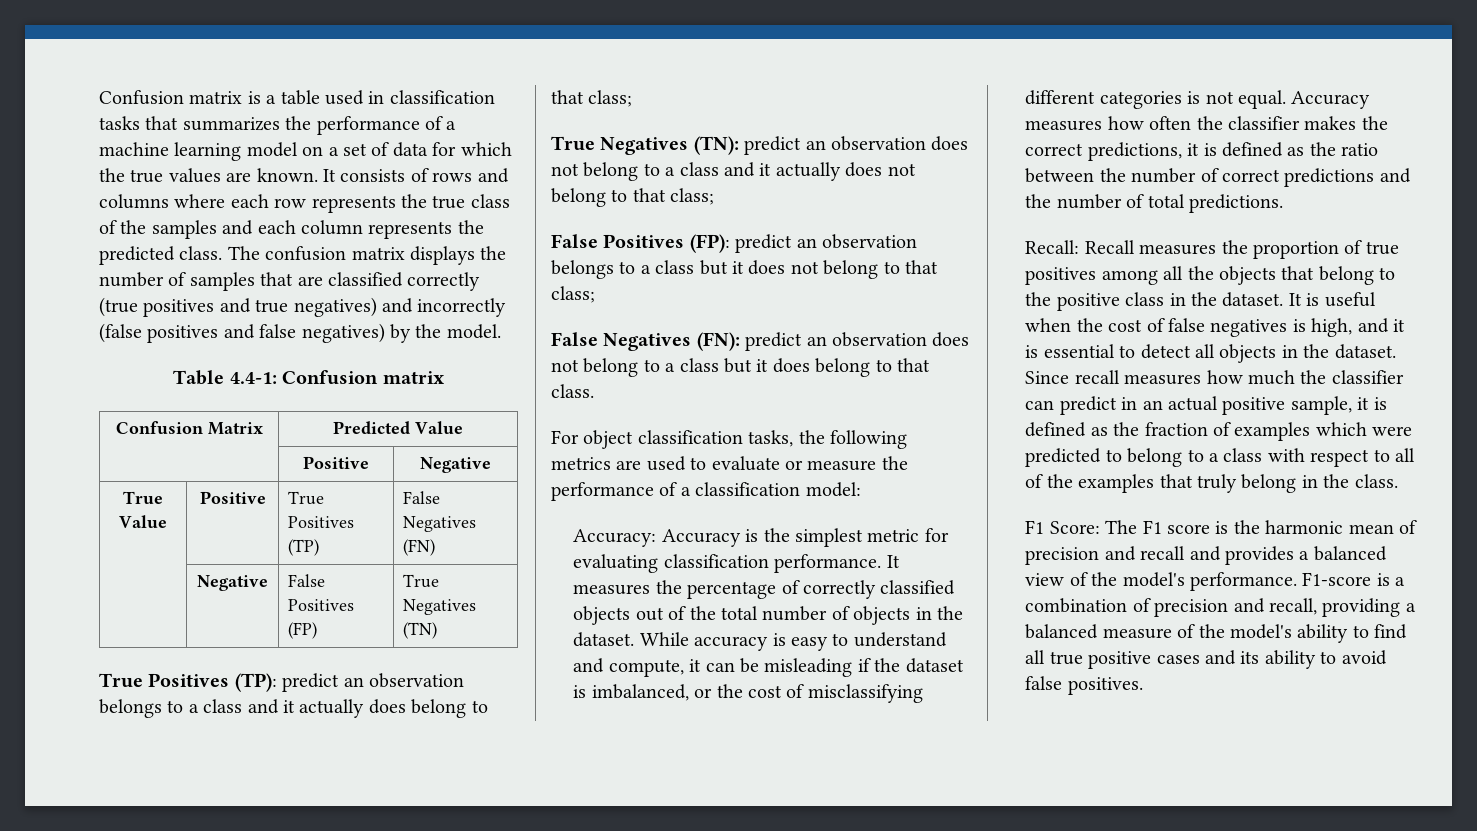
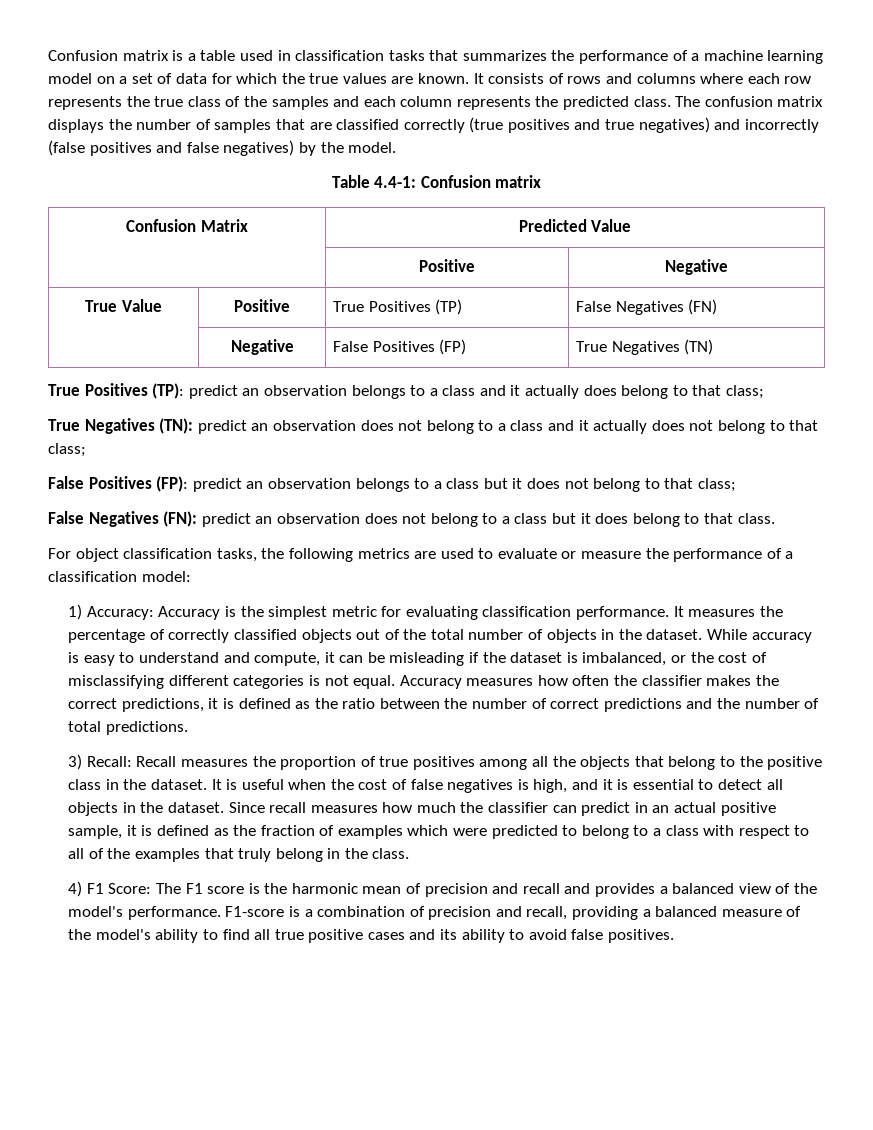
- Accuracy: Accuracy is the simplest metric for evaluating classification performance.
+ 1) Accuracy: Accuracy is the simplest metric for evaluating classification performance.
- Recall: Recall measures the proportion of true positives among all the objects that belong to the positive class in the dataset.
+ 3) Recall: Recall measures the proportion of true positives among all the objects that belong to the positive class in the dataset.
- F1 Score: The F1 score is the harmonic mean of precision and recall and provides a balanced view of the model's performance.
+ 4) F1 Score: The F1 score is the harmonic mean of precision and recall and provides a balanced view of the model's performance.

